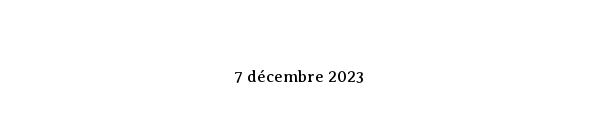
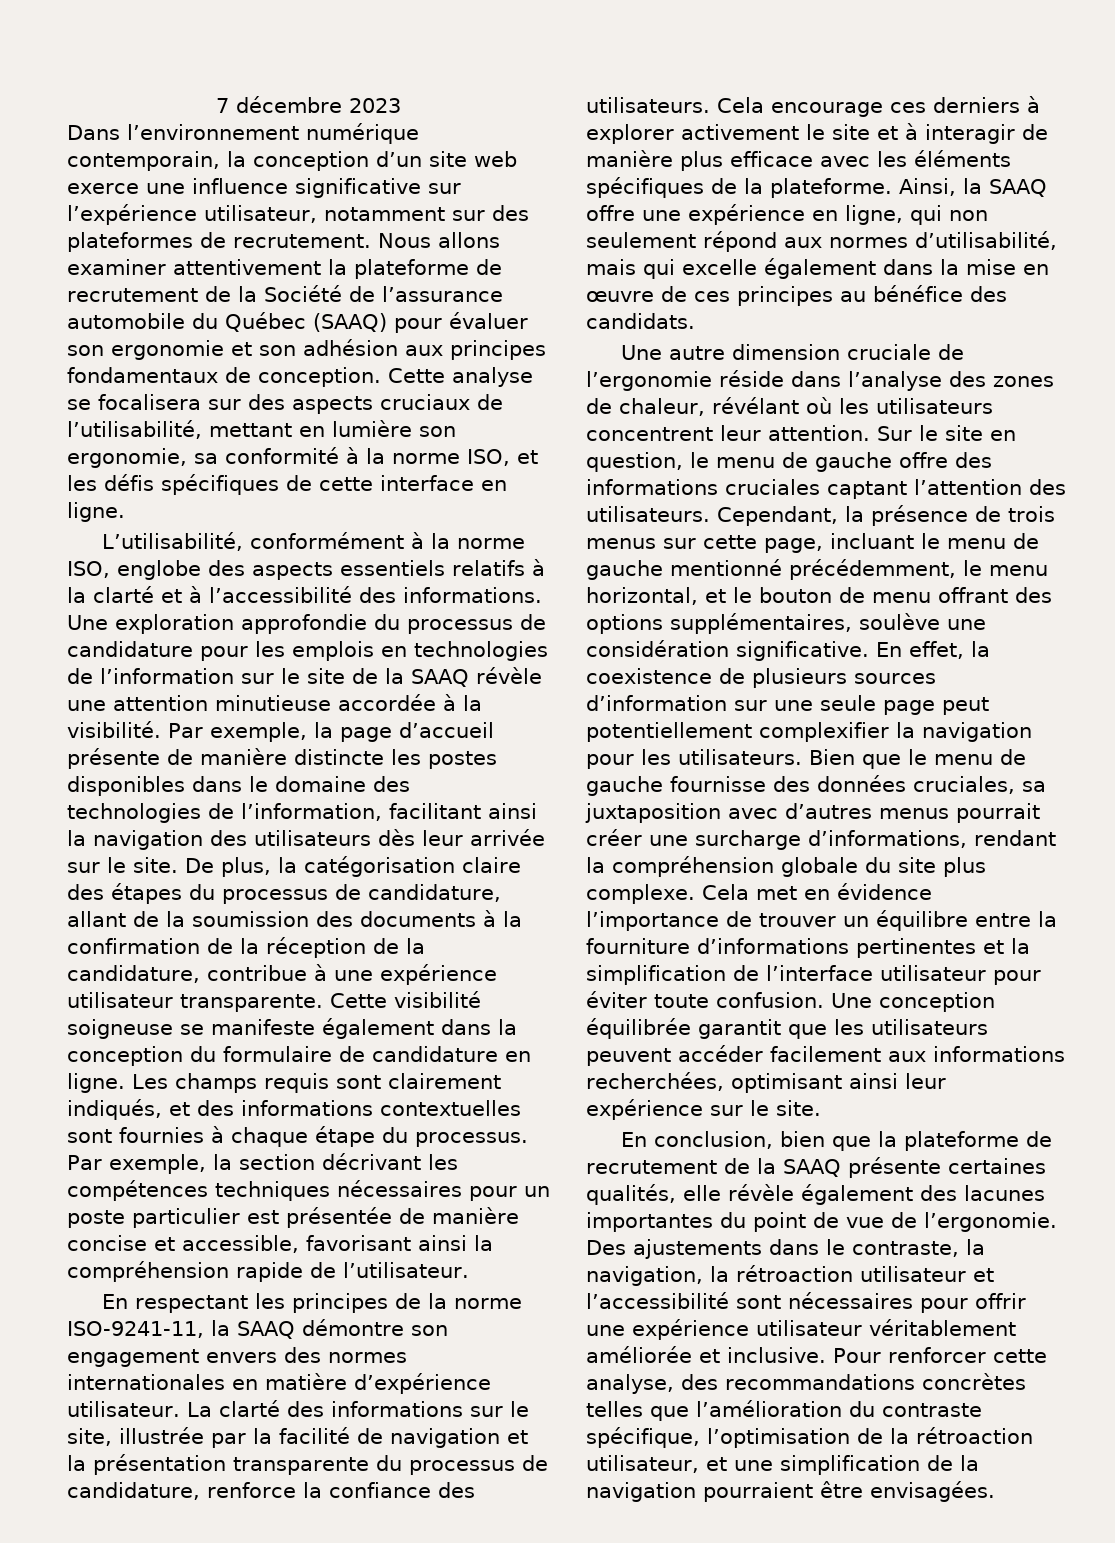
+ Dans l’environnement numérique contemporain, la conception d’un site web exerce une influence significative sur l’expérience utilisateur, notamment sur des plateformes de recrutement. Nous allons examiner attentivement la plateforme de recrutement de la Société de l’assurance automobile du Québec (SAAQ) pour évaluer son ergonomie et son adhésion aux principes fondamentaux de conception. Cette analyse se focalisera sur des aspects cruciaux de l’utilisabilité, mettant en lumière son ergonomie, sa conformité à la norme ISO, et les défis spécifiques de cette interface en ligne.
+ L’utilisabilité, conformément à la norme ISO, englobe des aspects essentiels relatifs à la clarté et à l’accessibilité des informations. Une exploration approfondie du processus de candidature pour les emplois en technologies de l’information sur le site de la SAAQ révèle une attention minutieuse accordée à la visibilité. Par exemple, la page d’accueil présente de manière distincte les postes disponibles dans le domaine des technologies de l’information, facilitant ainsi la navigation des utilisateurs dès leur arrivée sur le site. De plus, la catégorisation claire des étapes du processus de candidature, allant de la soumission des documents à la confirmation de la réception de la candidature, contribue à une expérience utilisateur transparente. Cette visibilité soigneuse se manifeste également dans la conception du formulaire de candidature en ligne. Les champs requis sont clairement indiqués, et des informations contextuelles sont fournies à chaque étape du processus. Par exemple, la section décrivant les compétences techniques nécessaires pour un poste particulier est présentée de manière concise et accessible, favorisant ainsi la compréhension rapide de l’utilisateur.
+ En respectant les principes de la norme ISO-9241-11, la SAAQ démontre son engagement envers des normes internationales en matière d’expérience utilisateur. La clarté des informations sur le site, illustrée par la facilité de navigation et la présentation transparente du processus de candidature, renforce la confiance des utilisateurs. Cela encourage ces derniers à explorer activement le site et à interagir de manière plus efficace avec les éléments spécifiques de la plateforme. Ainsi, la SAAQ offre une expérience en ligne, qui non seulement répond aux normes d’utilisabilité, mais qui excelle également dans la mise en œuvre de ces principes au bénéfice des candidats.
+ Une autre dimension cruciale de l’ergonomie réside dans l’analyse des zones de chaleur, révélant où les utilisateurs concentrent leur attention. Sur le site en question, le menu de gauche offre des informations cruciales captant l’attention des utilisateurs. Cependant, la présence de trois menus sur cette page, incluant le menu de gauche mentionné précédemment, le menu horizontal, et le bouton de menu offrant des options supplémentaires, soulève une considération significative. En effet, la coexistence de plusieurs sources d’information sur une seule page peut potentiellement complexifier la navigation pour les utilisateurs. Bien que le menu de gauche fournisse des données cruciales, sa juxtaposition avec d’autres menus pourrait créer une surcharge d’informations, rendant la compréhension globale du site plus complexe. Cela met en évidence l’importance de trouver un équilibre entre la fourniture d’informations pertinentes et la simplification de l’interface utilisateur pour éviter toute confusion. Une conception équilibrée garantit que les utilisateurs peuvent accéder facilement aux informations recherchées, optimisant ainsi leur expérience sur le site.
+ En conclusion, bien que la plateforme de recrutement de la SAAQ présente certaines qualités, elle révèle également des lacunes importantes du point de vue de l’ergonomie. Des ajustements dans le contraste, la navigation, la rétroaction utilisateur et l’accessibilité sont nécessaires pour offrir une expérience utilisateur véritablement améliorée et inclusive. Pour renforcer cette analyse, des recommandations concrètes telles que l’amélioration du contraste spécifique, l’optimisation de la rétroaction utilisateur, et une simplification de la navigation pourraient être envisagées.

